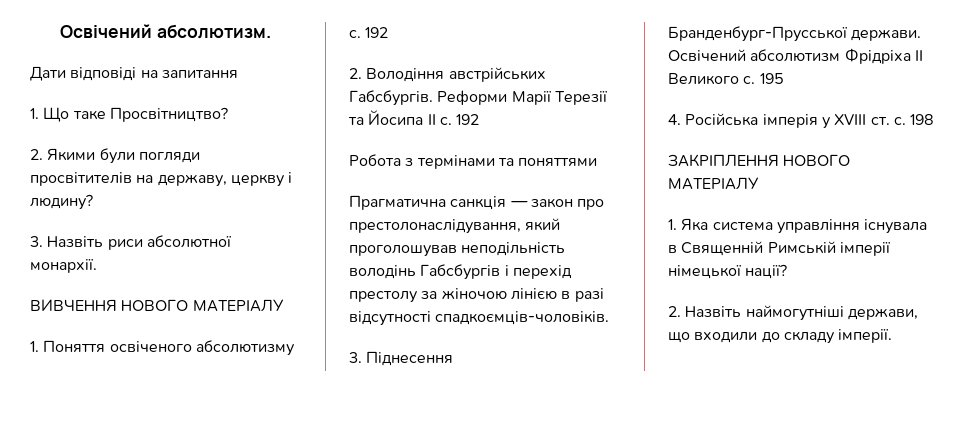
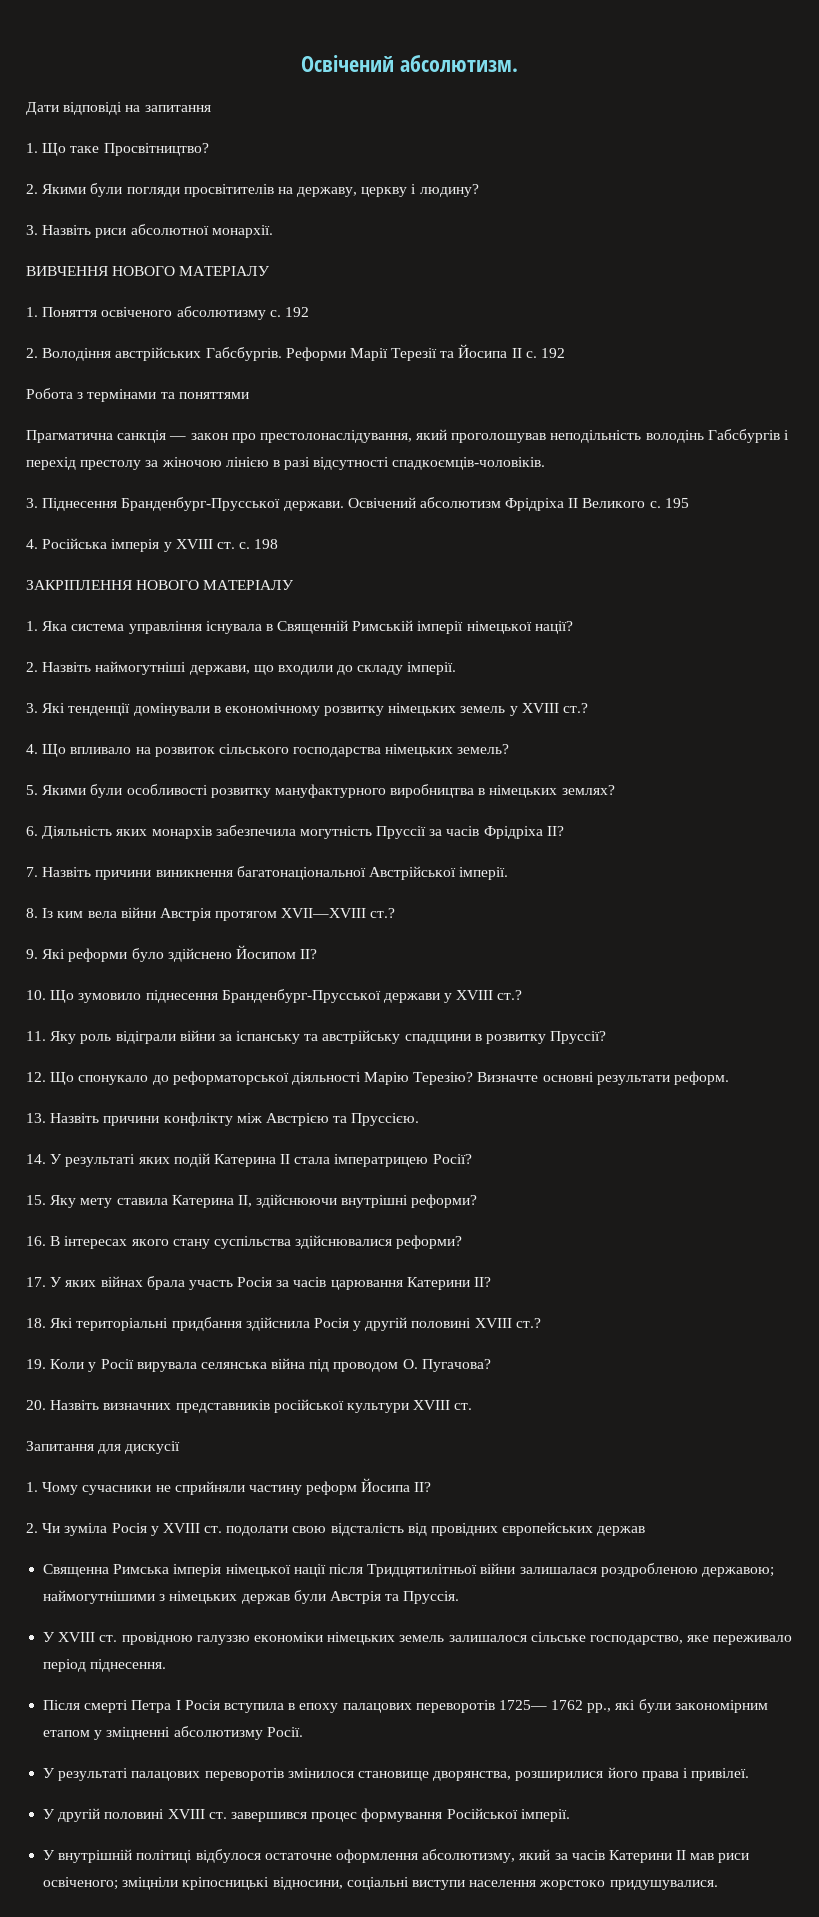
+ 3. Які тенденції домінували в економічному розвитку німецьких земель у XVIII ст.?
+ 4. Що впливало на розвиток сільського господарства німецьких земель?
+ 5. Якими були особливості розвитку мануфактурного виробництва в німецьких землях?
+ 6. Діяльність яких монархів забезпечила могутність Пруссії за часів Фрідріха II?
+ 7. Назвіть причини виникнення багатонаціональної Австрійської імперії.
+ 8. Із ким вела війни Австрія протягом XVII—XVIII ст.?
+ 9. Які реформи було здійснено Йосипом II?
+ 10. Що зумовило піднесення Бранденбург-Прусської держави у XVIII ст.?
+ 11. Яку роль відіграли війни за іспанську та австрійську спадщини в розвитку Пруссії?
+ 12. Що спонукало до реформаторської діяльності Марію Терезію? Визначте основні результати реформ.
+ 13. Назвіть причини конфлікту між Австрією та Пруссією.
+ 14. У результаті яких подій Катерина II стала імператрицею Росії?
+ 15. Яку мету ставила Катерина II, здійснюючи внутрішні реформи?
+ 16. В інтересах якого стану суспільства здійснювалися реформи?
+ 17. У яких війнах брала участь Росія за часів царювання Катерини II?
+ 18. Які територіальні придбання здійснила Росія у другій половині XVIII ст.?
+ 19. Коли у Росії вирувала селянська війна під проводом О. Пугачова?
+ 20. Назвіть визначних представників російської культури XVIII ст.
+ Запитання для дискусії
+ 1. Чому сучасники не сприйняли частину реформ Йосипа II?
+ 2. Чи зуміла Росія у XVIII ст. подолати свою відсталість від провідних європейських держав
+ Священна Римська імперія німецької нації після Тридцятилітньої війни залишалася роздробленою державою; наймогутнішими з німецьких держав були Австрія та Пруссія.
+ У XVIII ст. провідною галуззю економіки німецьких земель залишалося сільське господарство, яке переживало період піднесення.
+ Після смерті Петра І Росія вступила в епоху палацових переворотів 1725— 1762 рр., які були закономірним етапом у зміцненні абсолютизму Росії.
+ У результаті палацових переворотів змінилося становище дворянства, розширилися його права і привілеї.
+ У другій половині XVIII ст. завершився процес формування Російської імперії.
+ У внутрішній політиці відбулося остаточне оформлення абсолютизму, який за часів Катерини II мав риси освіченого; зміцніли кріпосницькі відносини, соціальні виступи населення жорстоко придушувалися.

